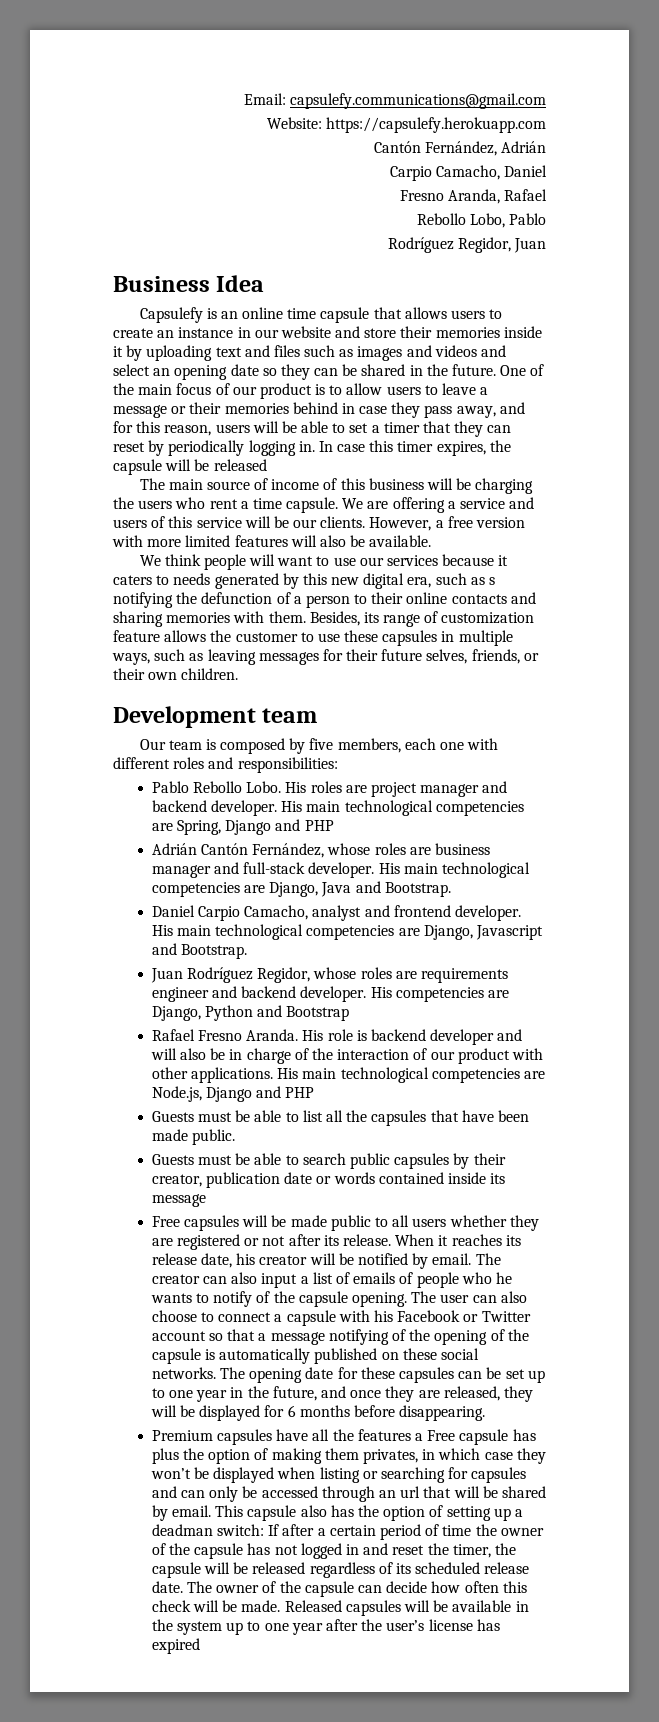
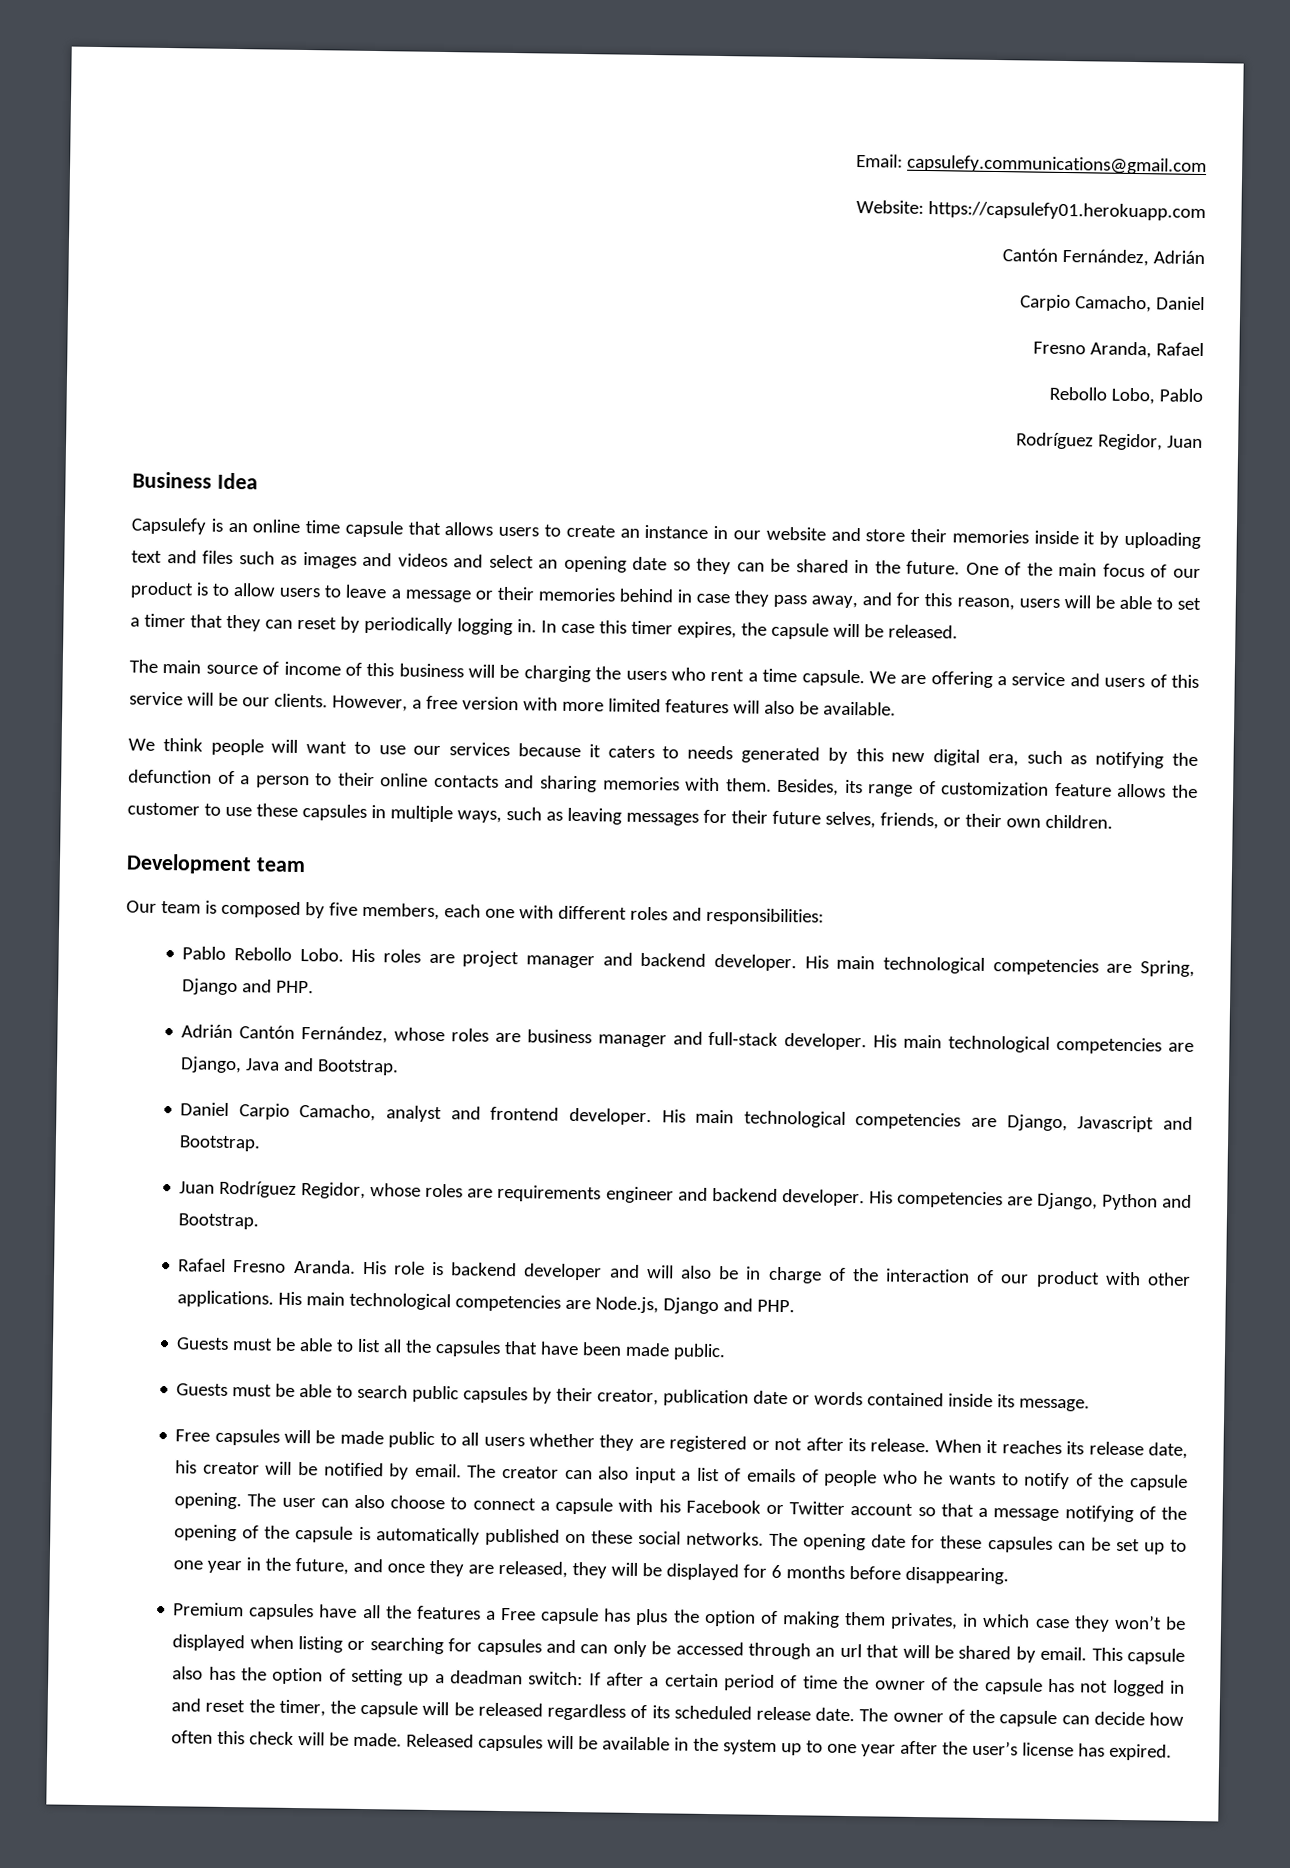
- Website: https://capsulefy.herokuapp.com
+ Website: https://capsulefy01.herokuapp.com
- In case this timer expires, the capsule will be released
+ In case this timer expires, the capsule will be released.
- We think people will want to use our services because it caters to needs generated by this new digital era, such as s notifying the defunction of a person to their online contacts and sharing memories with them.
+ We think people will want to use our services because it caters to needs generated by this new digital era, such as notifying the defunction of a person to their online contacts and sharing memories with them.
- His main technological competencies are Spring, Django and PHP
+ His main technological competencies are Spring, Django and PHP.
- His competencies are Django, Python and Bootstrap
+ His competencies are Django, Python and Bootstrap.
- His main technological competencies are Node.js, Django and PHP
+ His main technological competencies are Node.js, Django and PHP.
- Guests must be able to search public capsules by their creator, publication date or words contained inside its message
+ Guests must be able to search public capsules by their creator, publication date or words contained inside its message.
- Released capsules will be available in the system up to one year after the user’s license has expired
+ Released capsules will be available in the system up to one year after the user’s license has expired.

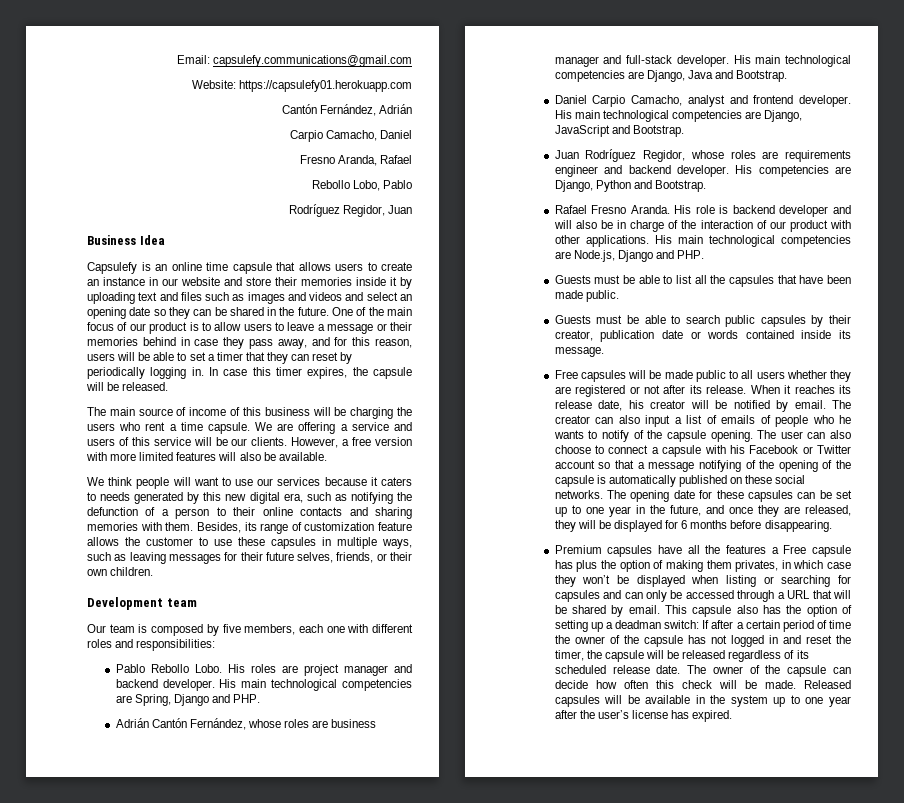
- His main technological competencies are Django, Javascript and Bootstrap.
+ His main technological competencies are Django, JavaScript and Bootstrap.
- Premium capsules have all the features a Free capsule has plus the option of making them privates, in which case they won’t be displayed when listing or searching for capsules and can only be accessed through an url that will be shared by email.
+ Premium capsules have all the features a Free capsule has plus the option of making them privates, in which case they won’t be displayed when listing or searching for capsules and can only be accessed through a URL that will be shared by email.

